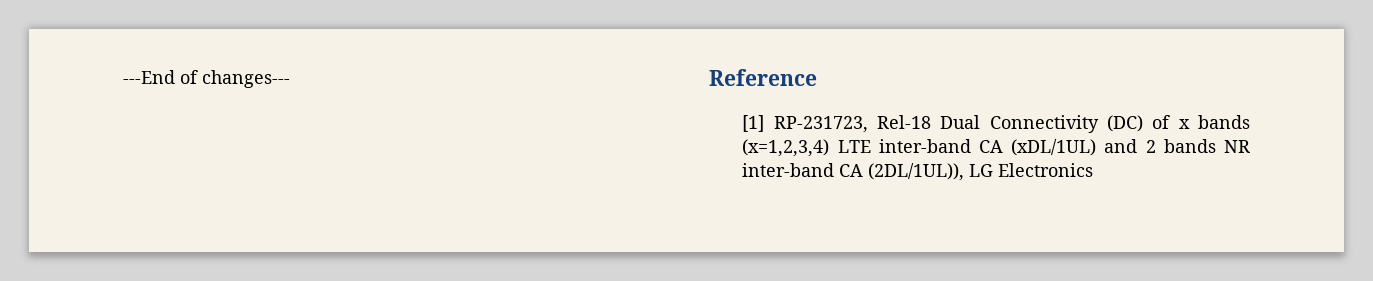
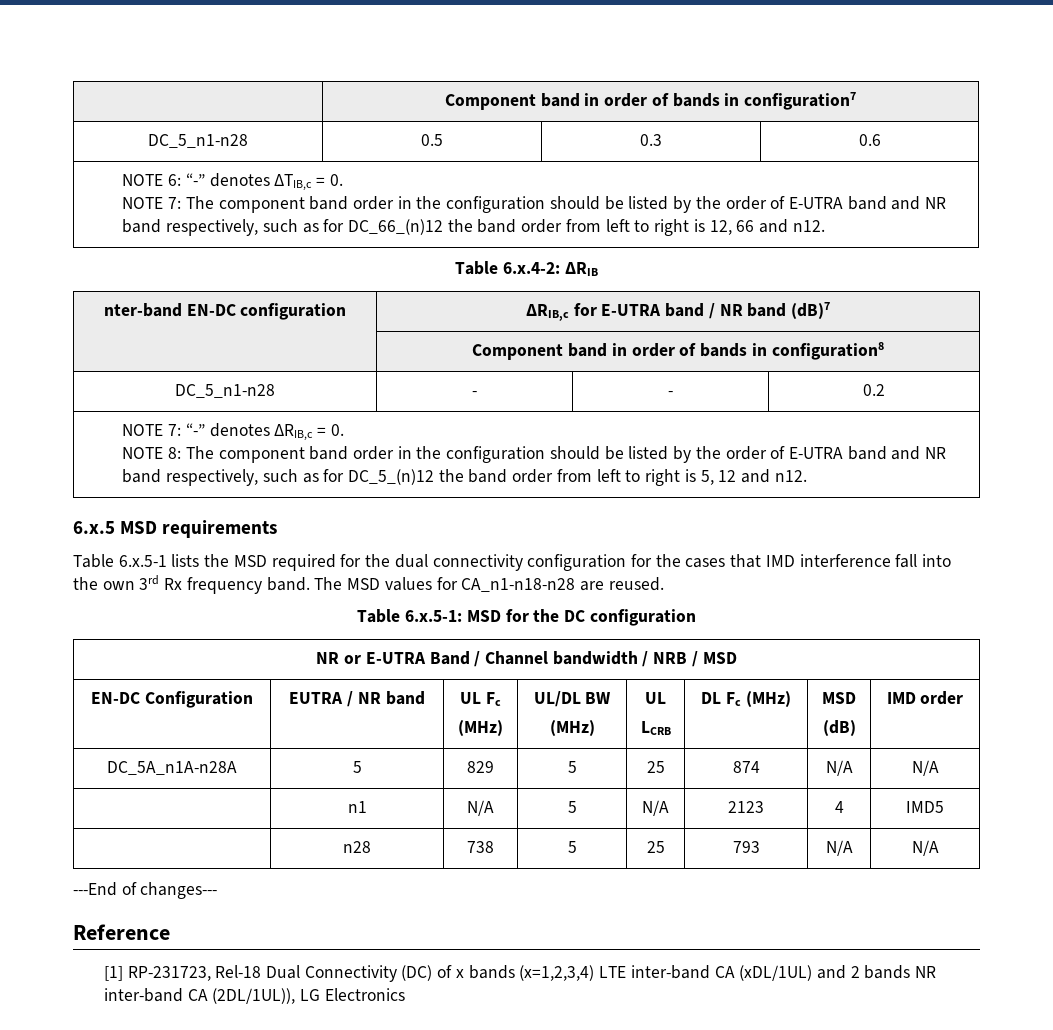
+ | Component band in order of bands in configuration7
+ DC_5_n1-n28 | 0.5 | 0.3 | 0.6
+ NOTE 6: “-” denotes ΔTIB,c = 0.
+ NOTE 7: The component band order in the configuration should be listed by the order of E-UTRA band and NR band respectively, such as for DC_66_(n)12 the band order from left to right is 12, 66 and n12.
+ Table 6.x.4-2: ΔRIB
+ nter-band EN-DC configuration | ΔRIB,c for E-UTRA band / NR band (dB)7
+ | Component band in order of bands in configuration8
+ DC_5_n1-n28 | - | - | 0.2
+ NOTE 7: “-” denotes ΔRIB,c = 0.
+ NOTE 8: The component band order in the configuration should be listed by the order of E-UTRA band and NR band respectively, such as for DC_5_(n)12 the band order from left to right is 5, 12 and n12.
+ 6.x.5 MSD requirements
+ Table 6.x.5-1 lists the MSD required for the dual connectivity configuration for the cases that IMD interference fall into the own 3rd Rx frequency band. The MSD values for CA_n1-n18-n28 are reused.
+ Table 6.x.5-1: MSD for the DC configuration
+ NR or E-UTRA Band / Channel bandwidth / NRB / MSD
+ EN-DC Configuration | EUTRA / NR band | UL Fc
+ (MHz) | UL/DL BW
+ (MHz) | UL
+ LCRB | DL Fc (MHz) | MSD
+ (dB) | IMD order
+ DC_5A_n1A-n28A | 5 | 829 | 5 | 25 | 874 | N/A | N/A
+ | n1 | N/A | 5 | N/A | 2123 | 4 | IMD5
+ | n28 | 738 | 5 | 25 | 793 | N/A | N/A

